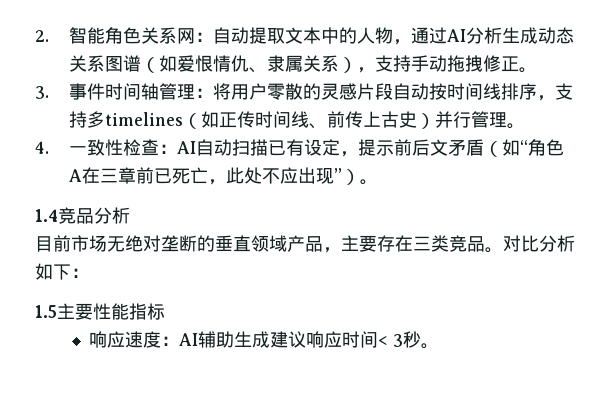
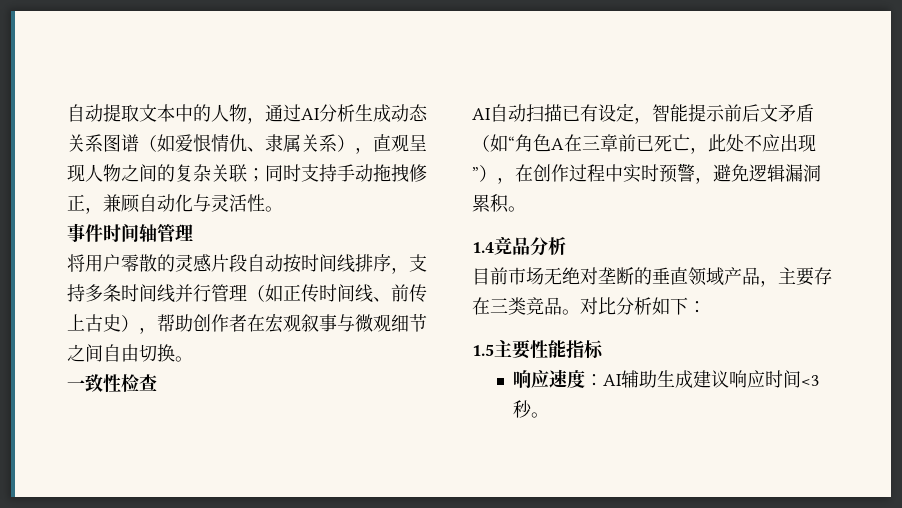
- 2.智能角色关系网：自动提取文本中的人物，通过AI分析生成动态关系图谱（如爱恨情仇、隶属关系），支持手动拖拽修正。
- 3.事件时间轴管理：将用户零散的灵感片段自动按时间线排序，支持多timelines（如正传时间线、前传上古史）并行管理。
- 4.一致性检查：AI自动扫描已有设定，提示前后文矛盾（如“角色A在三章前已死亡，此处不应出现”）。
+ 自动提取文本中的人物，通过AI分析生成动态关系图谱（如爱恨情仇、隶属关系），直观呈现人物之间的复杂关联；同时支持手动拖拽修正，兼顾自动化与灵活性。
+ 事件时间轴管理
+ 将用户零散的灵感片段自动按时间线排序，支持多条时间线并行管理（如正传时间线、前传上古史），帮助创作者在宏观叙事与微观细节之间自由切换。
+ 一致性检查
+ AI自动扫描已有设定，智能提示前后文矛盾（如“角色A在三章前已死亡，此处不应出现”），在创作过程中实时预警，避免逻辑漏洞累积。
- 响应速度：AI辅助生成建议响应时间< 3秒。
+ 响应速度：AI辅助生成建议响应时间<3秒。

